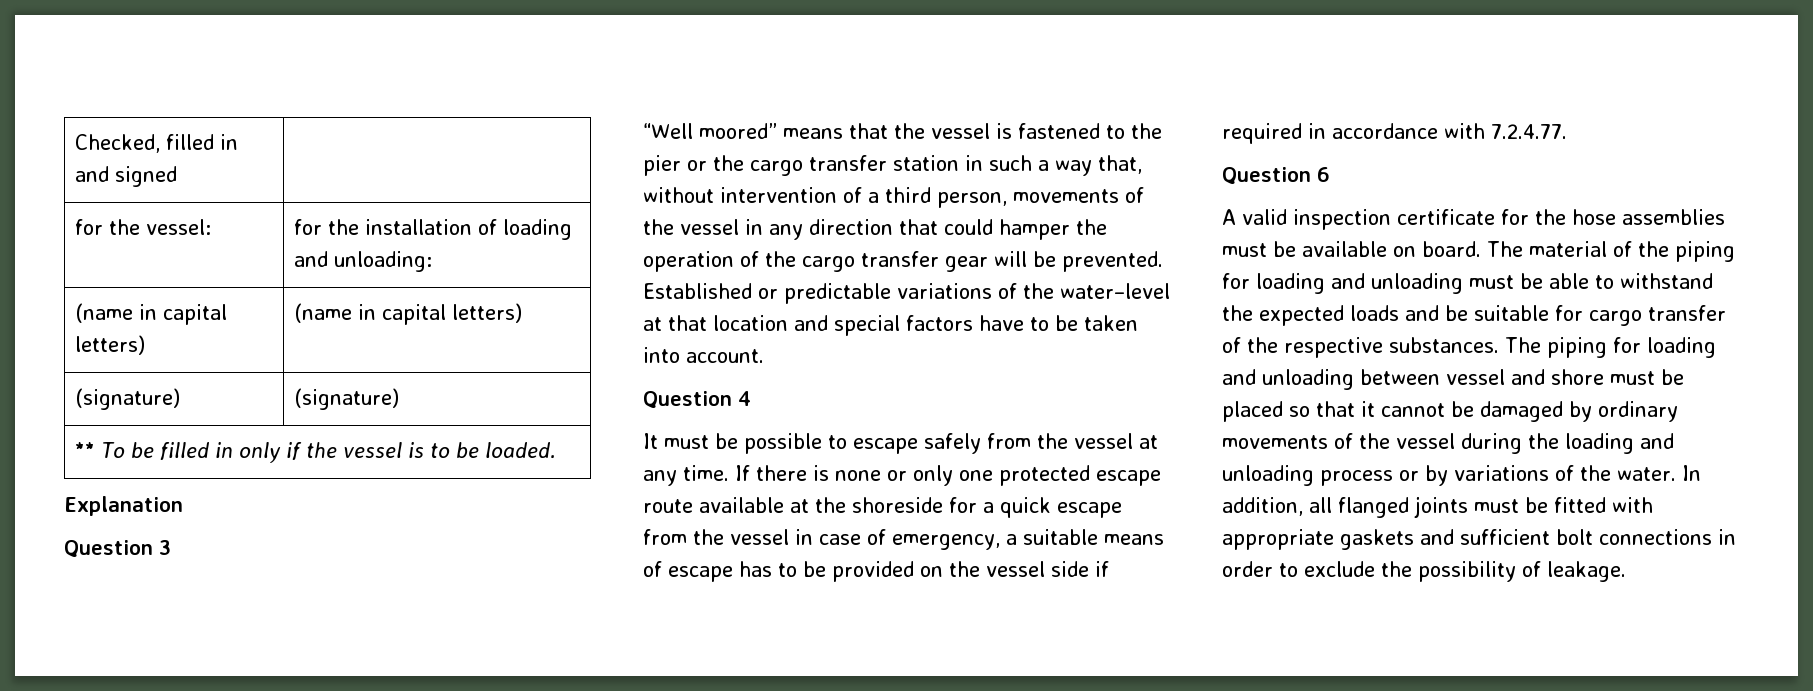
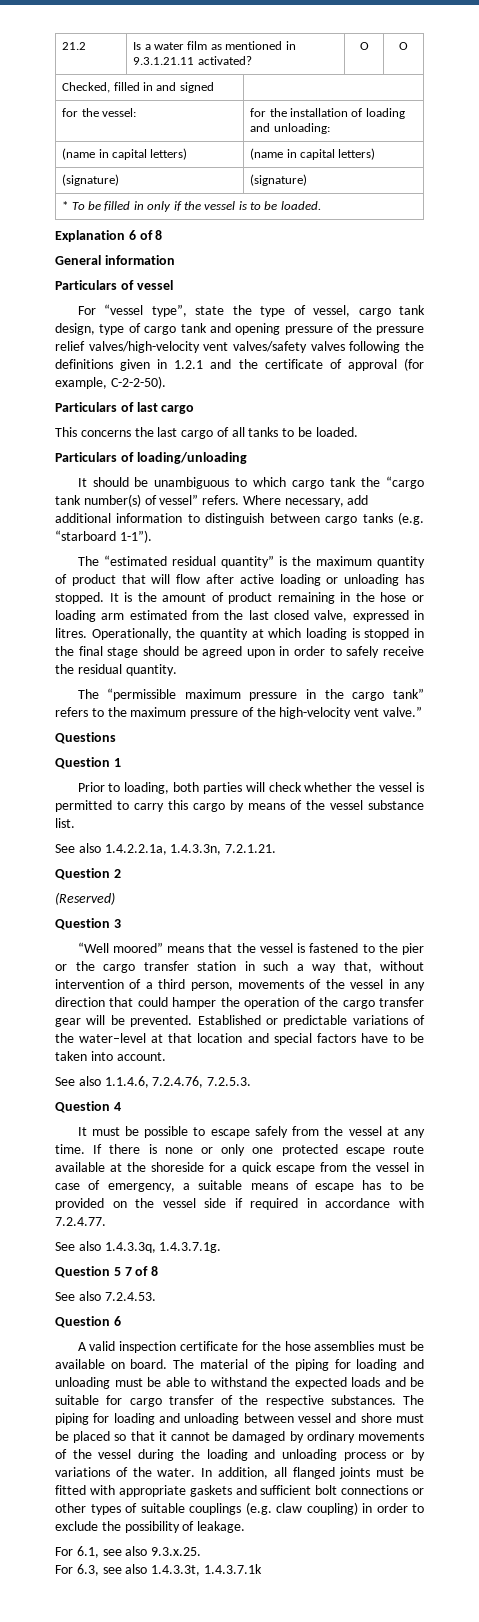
+ 21.2 | Is a water film as mentioned in 9.3.1.21.11 activated? | O | O
- ** To be filled in only if the vessel is to be loaded.
+ * To be filled in only if the vessel is to be loaded.
- Explanation
+ Explanation 6 of 8
+ General information
+ Particulars of vessel
+ For “vessel type”, state the type of vessel, cargo tank design, type of cargo tank and opening pressure of the pressure relief valves/high-velocity vent valves/safety valves following the definitions given in 1.2.1 and the certificate of approval (for example, C-2-2-50).
+ Particulars of last cargo
+ This concerns the last cargo of all tanks to be loaded.
+ Particulars of loading/unloading
+ It should be unambiguous to which cargo tank the “cargo tank number(s) of vessel” refers. Where necessary, add additional information to distinguish between cargo tanks (e.g. “starboard 1-1”).
+ The “estimated residual quantity” is the maximum quantity of product that will flow after active loading or unloading has stopped. It is the amount of product remaining in the hose or loading arm estimated from the last closed valve, expressed in litres. Operationally, the quantity at which loading is stopped in the final stage should be agreed upon in order to safely receive the residual quantity.
+ The “permissible maximum pressure in the cargo tank” refers to the maximum pressure of the high-velocity vent valve.”
+ Questions
+ Question 1
+ Prior to loading, both parties will check whether the vessel is permitted to carry this cargo by means of the vessel substance list.
+ See also 1.4.2.2.1a, 1.4.3.3n, 7.2.1.21.
+ Question 2
+ (Reserved)
+ See also 1.1.4.6, 7.2.4.76, 7.2.5.3.
+ See also 1.4.3.3q, 1.4.3.7.1g.
+ Question 5 7 of 8
+ See also 7.2.4.53.
- In addition, all flanged joints must be fitted with appropriate gaskets and sufficient bolt connections in order to exclude the possibility of leakage.
+ In addition, all flanged joints must be fitted with appropriate gaskets and sufficient bolt connections or other types of suitable couplings (e.g. claw coupling) in order to exclude the possibility of leakage.
+ For 6.1, see also 9.3.x.25.
+ For 6.3, see also 1.4.3.3t, 1.4.3.7.1k

